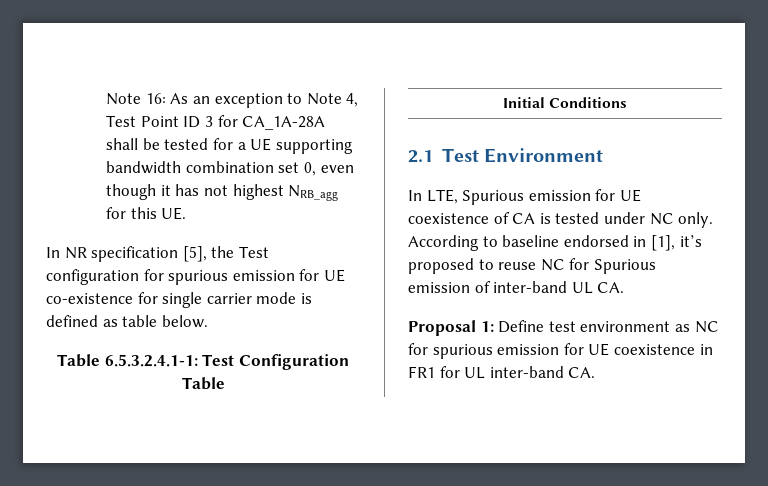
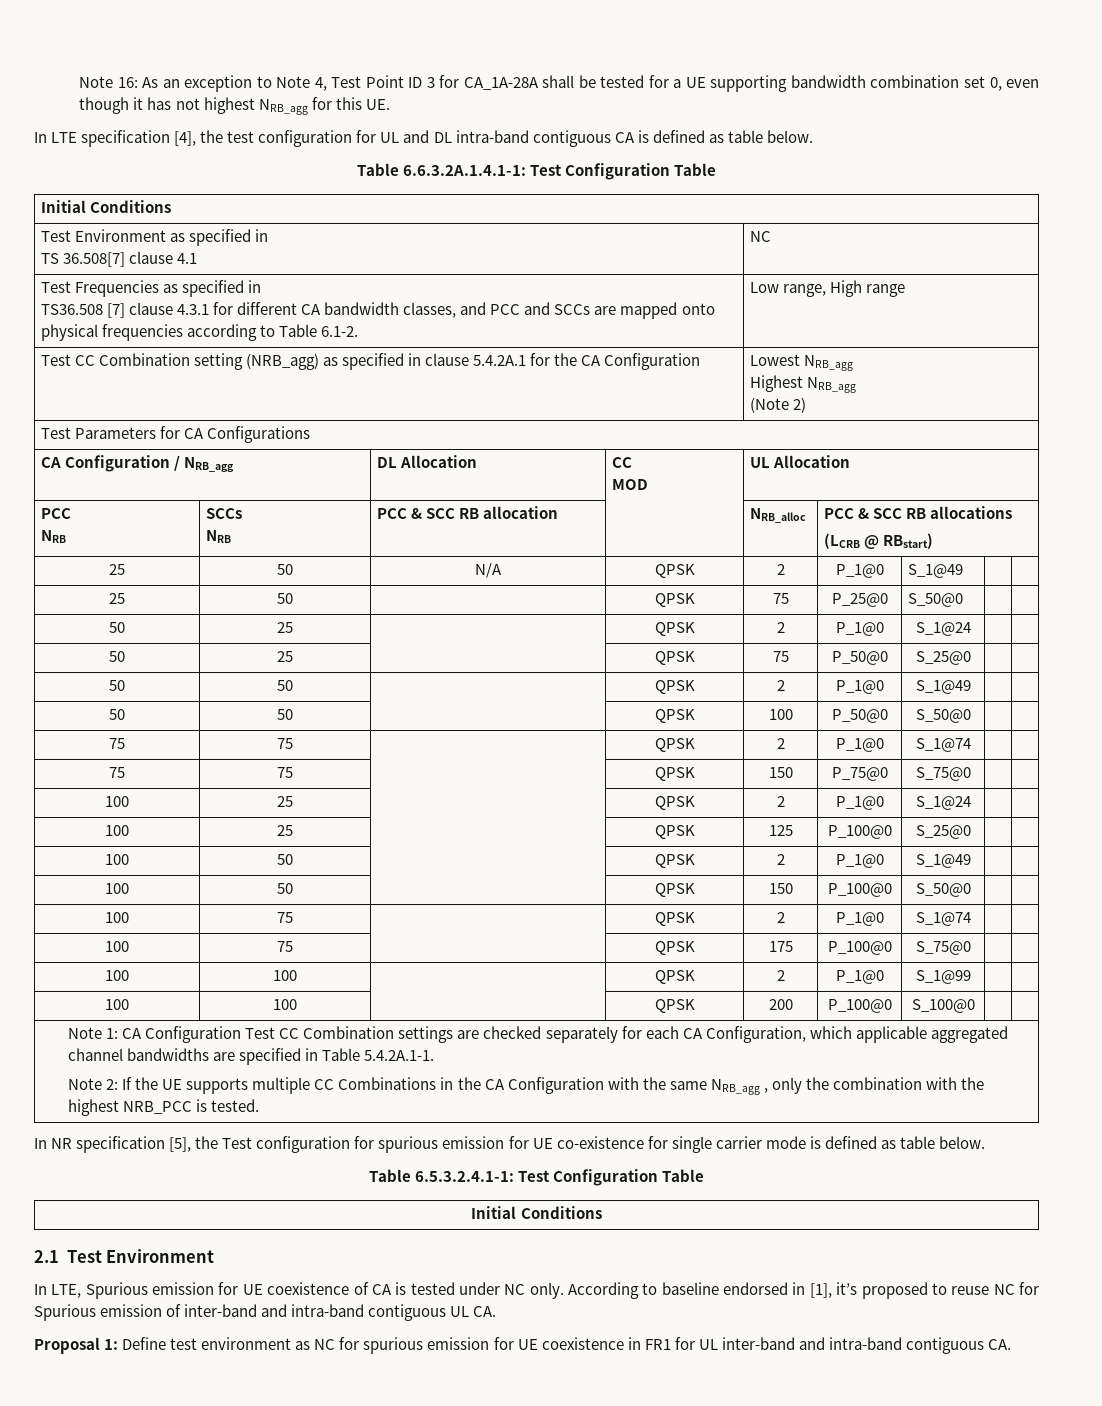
+ In LTE specification [4], the test configuration for UL and DL intra-band contiguous CA is defined as table below.
+ Table 6.6.3.2A.1.4.1-1: Test Configuration Table
+ Initial Conditions
+ Test Environment as specified in
+ TS 36.508[7] clause 4.1 | NC
+ Test Frequencies as specified in
+ TS36.508 [7] clause 4.3.1 for different CA bandwidth classes, and PCC and SCCs are mapped onto physical frequencies according to Table 6.1-2. | Low range, High range
+ Test CC Combination setting (NRB_agg) as specified in clause 5.4.2A.1 for the CA Configuration | Lowest NRB_agg
+ Highest NRB_agg
+ (Note 2)
+ Test Parameters for CA Configurations
+ CA Configuration / NRB_agg | DL Allocation | CC
+ MOD | UL Allocation
+ PCC
+ NRB | SCCs
+ NRB | PCC & SCC RB allocation | | NRB_alloc | PCC & SCC RB allocations
+ (LCRB @ RBstart)
+ 25 | 50 | N/A | QPSK | 2 | P_1@0 | S_1@49 | |
+ 25 | 50 | | QPSK | 75 | P_25@0 | S_50@0 | |
+ 50 | 25 | | QPSK | 2 | P_1@0 | S_1@24 | |
+ 50 | 25 | | QPSK | 75 | P_50@0 | S_25@0 | |
+ 50 | 50 | | QPSK | 2 | P_1@0 | S_1@49 | |
+ 50 | 50 | | QPSK | 100 | P_50@0 | S_50@0 | |
+ 75 | 75 | | QPSK | 2 | P_1@0 | S_1@74 | |
+ 75 | 75 | | QPSK | 150 | P_75@0 | S_75@0 | |
+ 100 | 25 | | QPSK | 2 | P_1@0 | S_1@24 | |
+ 100 | 25 | | QPSK | 125 | P_100@0 | S_25@0 | |
+ 100 | 50 | | QPSK | 2 | P_1@0 | S_1@49 | |
+ 100 | 50 | | QPSK | 150 | P_100@0 | S_50@0 | |
+ 100 | 75 | | QPSK | 2 | P_1@0 | S_1@74 | |
+ 100 | 75 | | QPSK | 175 | P_100@0 | S_75@0 | |
+ 100 | 100 | | QPSK | 2 | P_1@0 | S_1@99 | |
+ 100 | 100 | | QPSK | 200 | P_100@0 | S_100@0 | |
+ Note 1: CA Configuration Test CC Combination settings are checked separately for each CA Configuration, which applicable aggregated channel bandwidths are specified in Table 5.4.2A.1-1.
+ Note 2: If the UE supports multiple CC Combinations in the CA Configuration with the same NRB_agg , only the combination with the highest NRB_PCC is tested.
- According to baseline endorsed in [1], it’s proposed to reuse NC for Spurious emission of inter-band UL CA.
+ According to baseline endorsed in [1], it’s proposed to reuse NC for Spurious emission of inter-band and intra-band contiguous UL CA.
- Proposal 1: Define test environment as NC for spurious emission for UE coexistence in FR1 for UL inter-band CA.
+ Proposal 1: Define test environment as NC for spurious emission for UE coexistence in FR1 for UL inter-band and intra-band contiguous CA.

